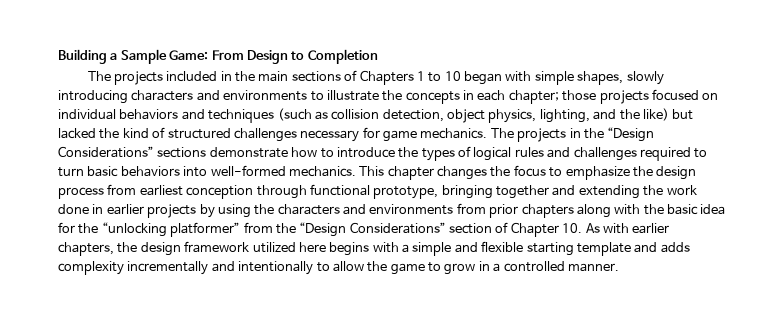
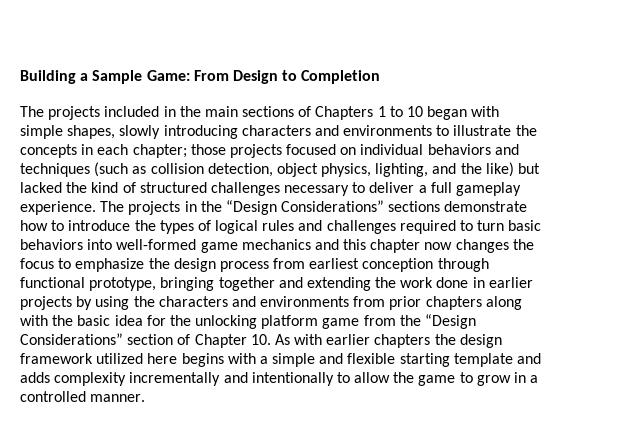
- The projects included in the main sections of Chapters 1 to 10 began with simple shapes, slowly introducing characters and environments to illustrate the concepts in each chapter; those projects focused on individual behaviors and techniques (such as collision detection, object physics, lighting, and the like) but lacked the kind of structured challenges necessary for game mechanics.
+ The projects included in the main sections of Chapters 1 to 10 began with simple shapes, slowly introducing characters and environments to illustrate the concepts in each chapter; those projects focused on individual behaviors and techniques (such as collision detection, object physics, lighting, and the like) but lacked the kind of structured challenges necessary to deliver a full gameplay experience.
- The projects in the “Design Considerations” sections demonstrate how to introduce the types of logical rules and challenges required to turn basic behaviors into well-formed mechanics. This chapter changes the focus to emphasize the design process from earliest conception through functional prototype, bringing together and extending the work done in earlier projects by using the characters and environments from prior chapters along with the basic idea for the “unlocking platformer” from the “Design Considerations” section of Chapter 10. As with earlier chapters, the design framework utilized here begins with a simple and flexible starting template and adds complexity incrementally and intentionally to allow the game to grow in a controlled manner.
+ The projects in the “Design Considerations” sections demonstrate how to introduce the types of logical rules and challenges required to turn basic behaviors into well-formed game mechanics and this chapter now changes the focus to emphasize the design process from earliest conception through functional prototype, bringing together and extending the work done in earlier projects by using the characters and environments from prior chapters along with the basic idea for the unlocking platform game from the “Design Considerations” section of Chapter 10. As with earlier chapters the design framework utilized here begins with a simple and flexible starting template and adds complexity incrementally and intentionally to allow the game to grow in a controlled manner.

